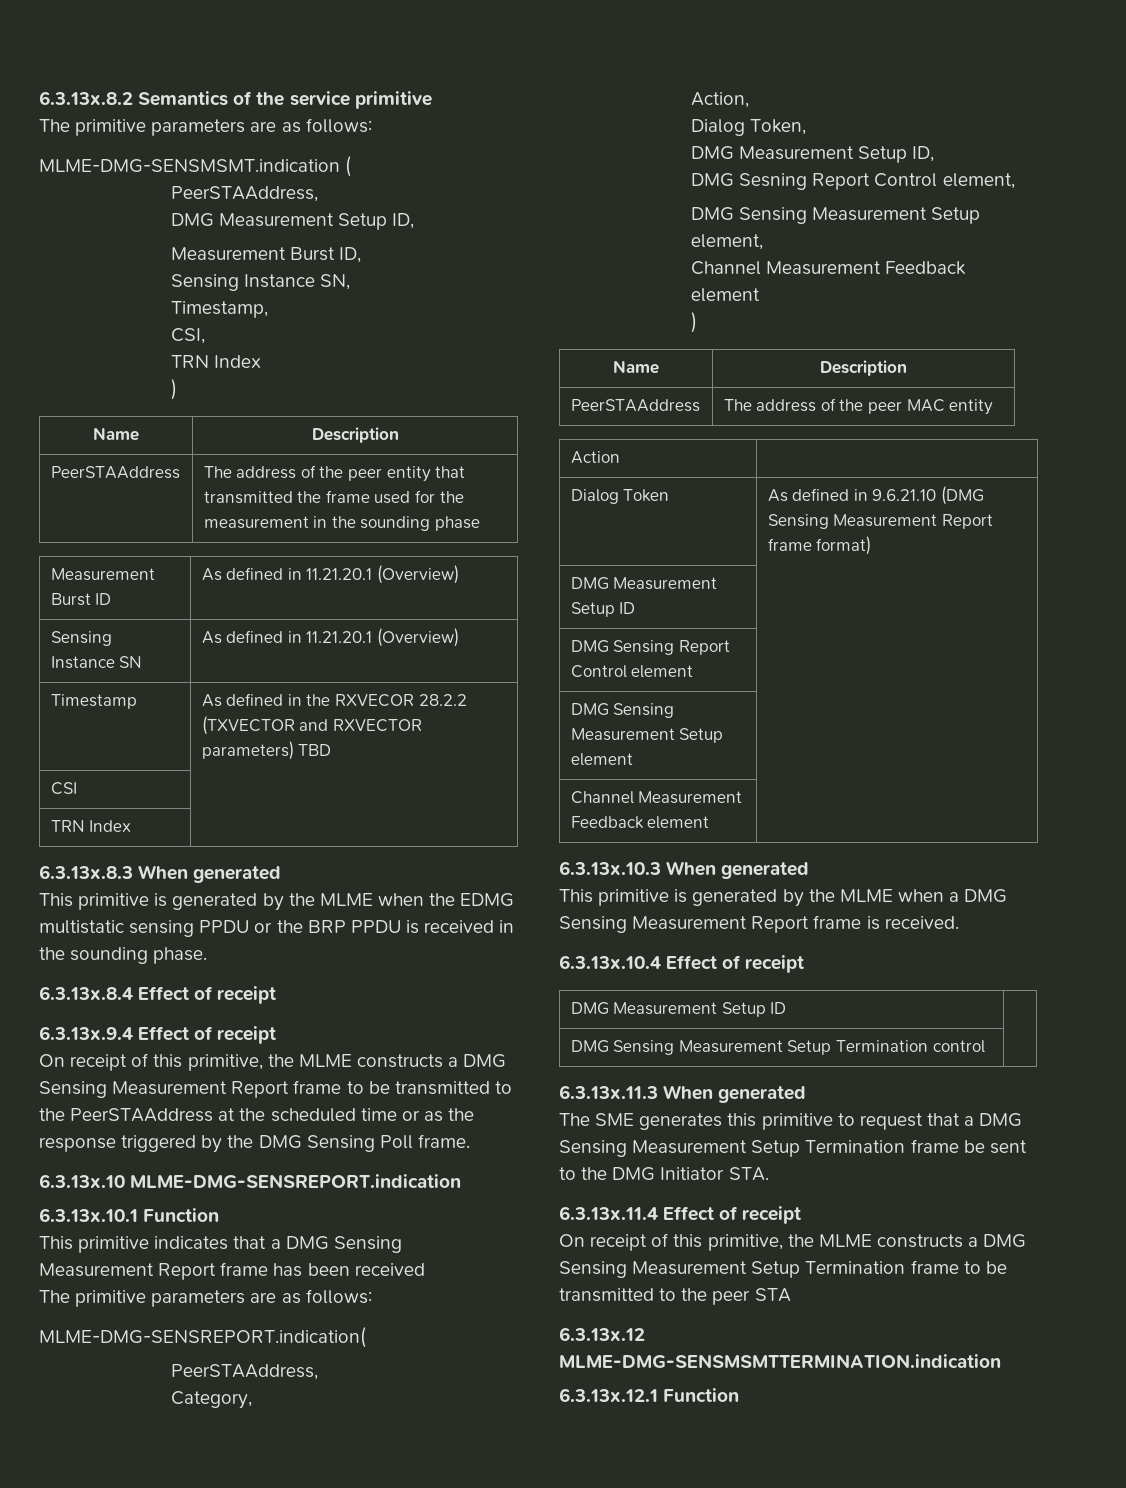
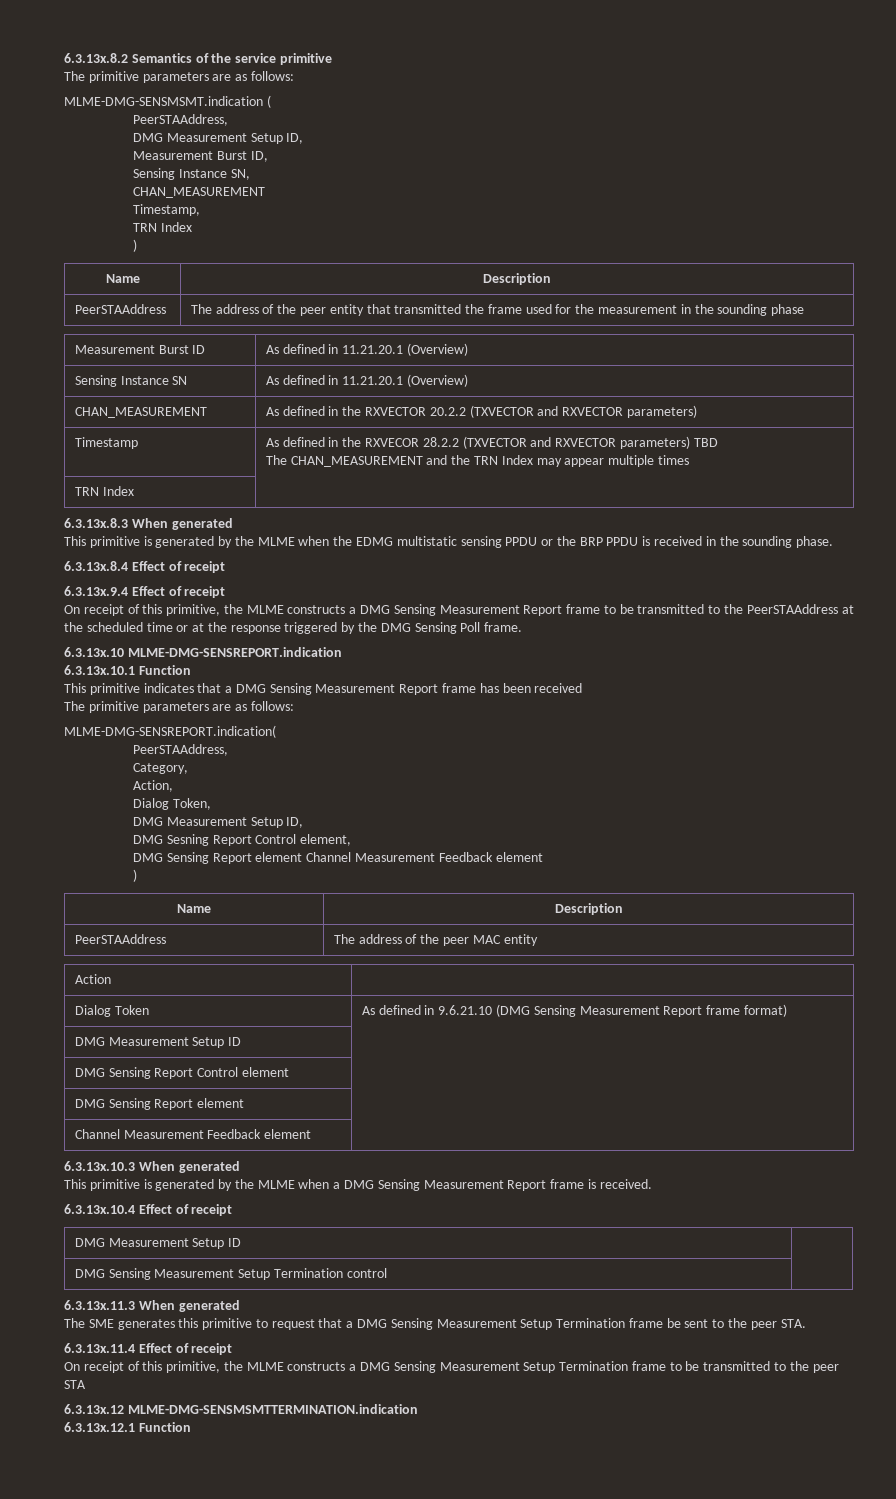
  Sensing Instance SN,
+ CHAN_MEASUREMENT
- CSI,
+ CHAN_MEASUREMENT | As defined in the RXVECTOR 20.2.2 (TXVECTOR and RXVECTOR parameters)
  Timestamp | As defined in the RXVECOR 28.2.2 (TXVECTOR and RXVECTOR parameters) TBD
- CSI |
+ The CHAN_MEASUREMENT and the TRN Index may appear multiple times
- On receipt of this primitive, the MLME constructs a DMG Sensing Measurement Report frame to be transmitted to the PeerSTAAddress at the scheduled time or as the response triggered by the DMG Sensing Poll frame.
+ On receipt of this primitive, the MLME constructs a DMG Sensing Measurement Report frame to be transmitted to the PeerSTAAddress at the scheduled time or at the response triggered by the DMG Sensing Poll frame.
- DMG Sensing Measurement Setup element,
- Channel Measurement Feedback element
+ DMG Sensing Report element Channel Measurement Feedback element
- DMG Sensing Measurement Setup element |
+ DMG Sensing Report element |
- The SME generates this primitive to request that a DMG Sensing Measurement Setup Termination frame be sent to the DMG Initiator STA.
+ The SME generates this primitive to request that a DMG Sensing Measurement Setup Termination frame be sent to the peer STA.

